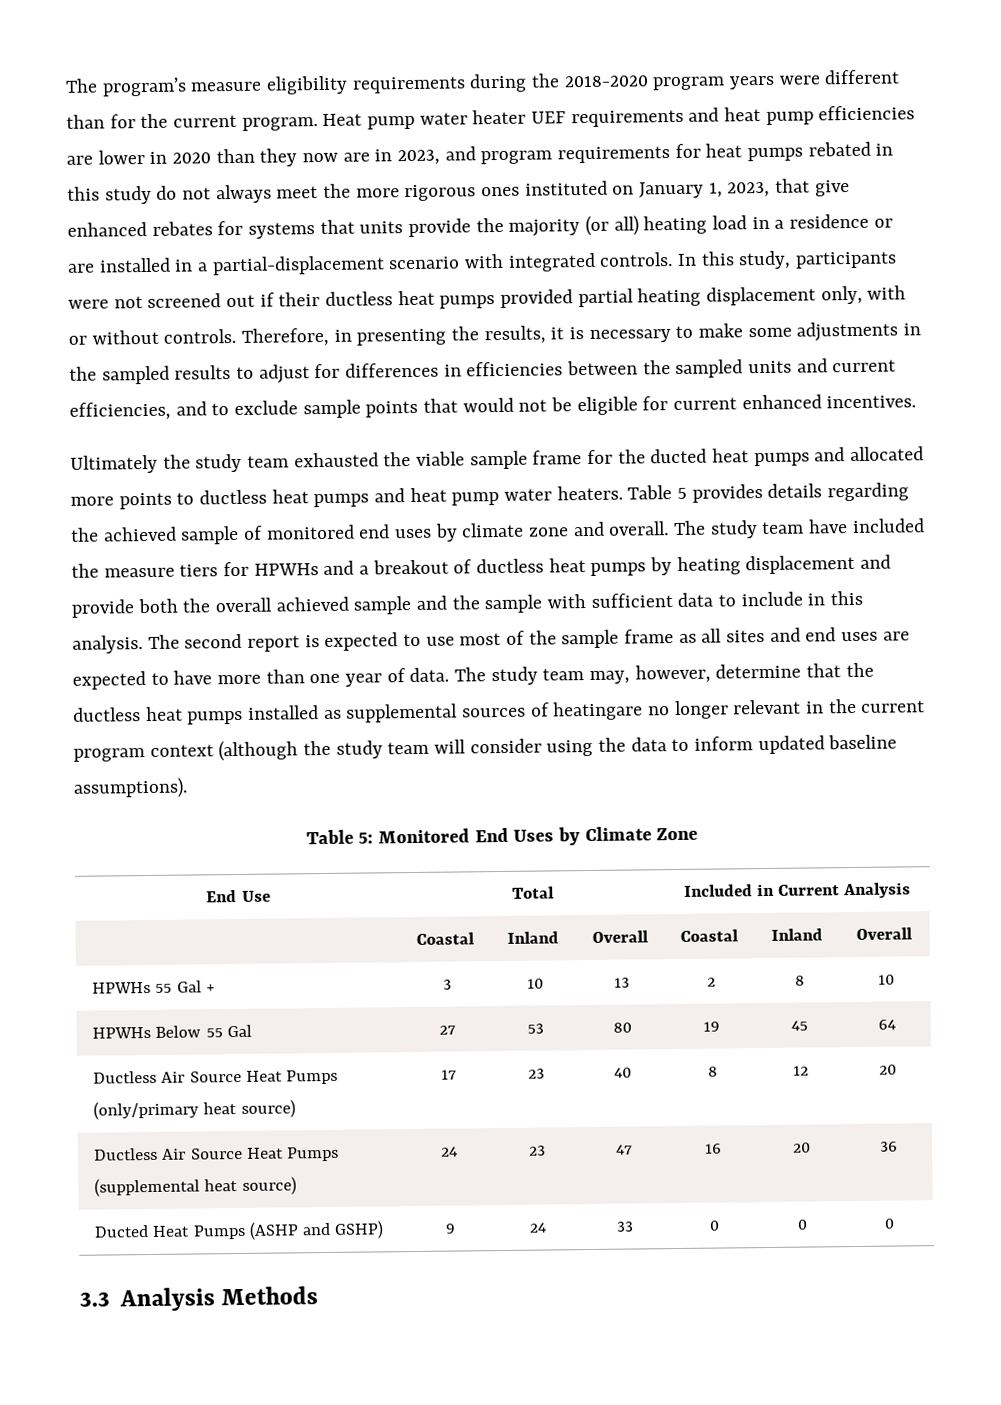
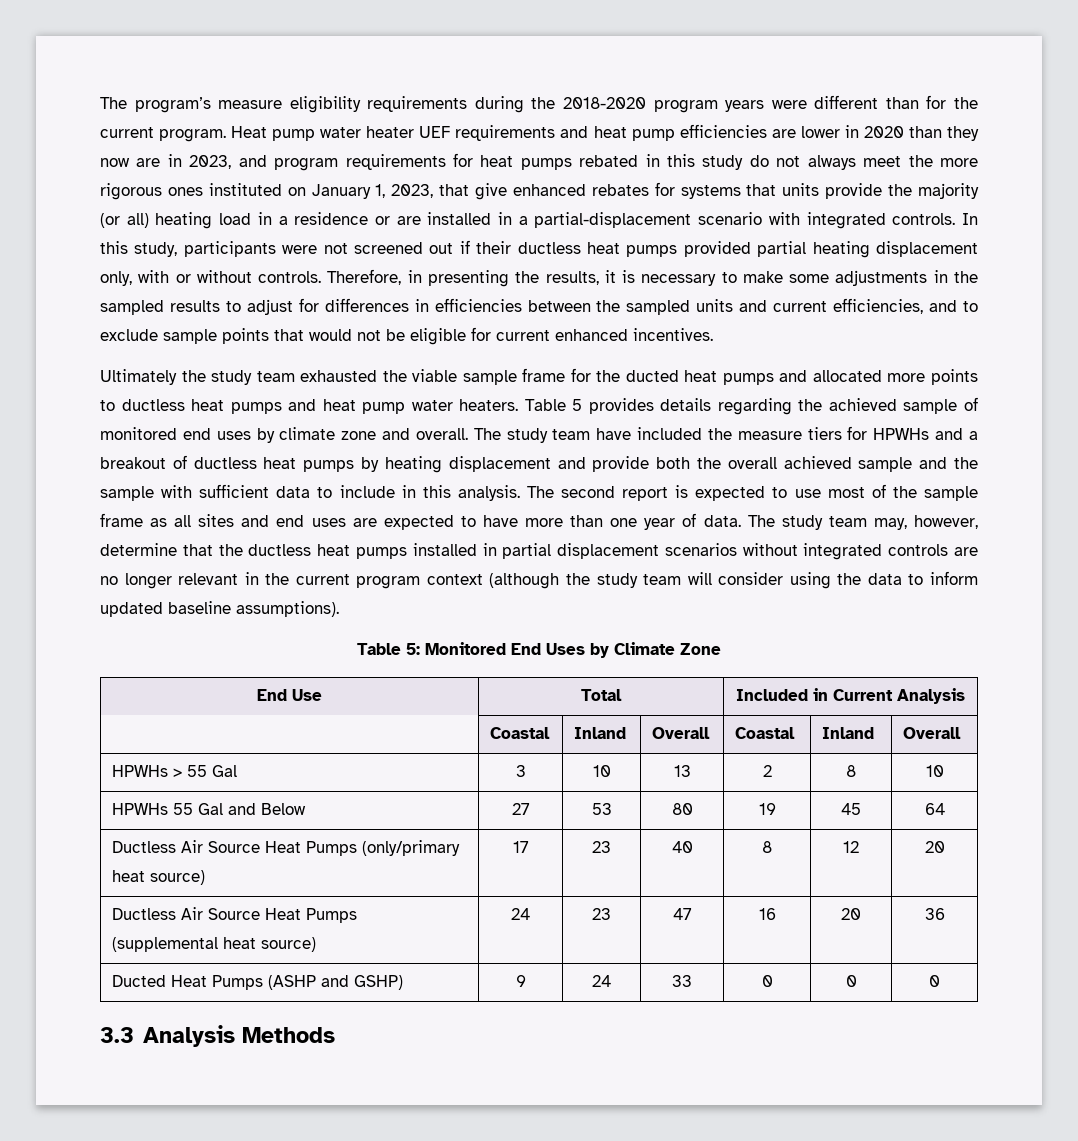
- The study team may, however, determine that the ductless heat pumps installed as supplemental sources of heatingare no longer relevant in the current program context (although the study team will consider using the data to inform updated baseline assumptions).
+ The study team may, however, determine that the ductless heat pumps installed in partial displacement scenarios without integrated controls are no longer relevant in the current program context (although the study team will consider using the data to inform updated baseline assumptions).
- HPWHs 55 Gal + | 3 | 10 | 13 | 2 | 8 | 10
+ HPWHs > 55 Gal | 3 | 10 | 13 | 2 | 8 | 10
- HPWHs Below 55 Gal | 27 | 53 | 80 | 19 | 45 | 64
+ HPWHs 55 Gal and Below | 27 | 53 | 80 | 19 | 45 | 64

